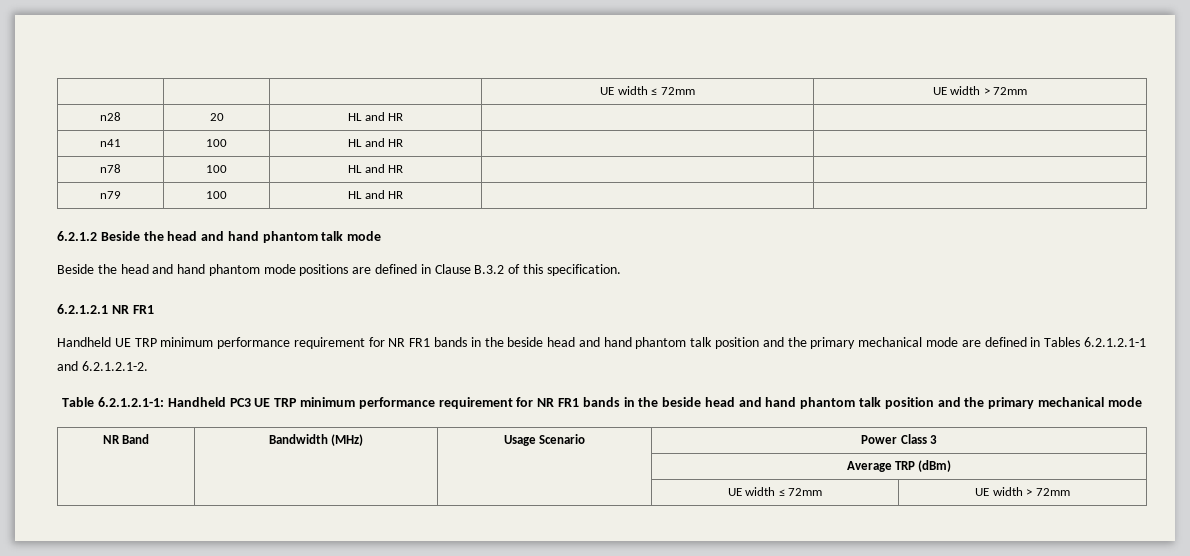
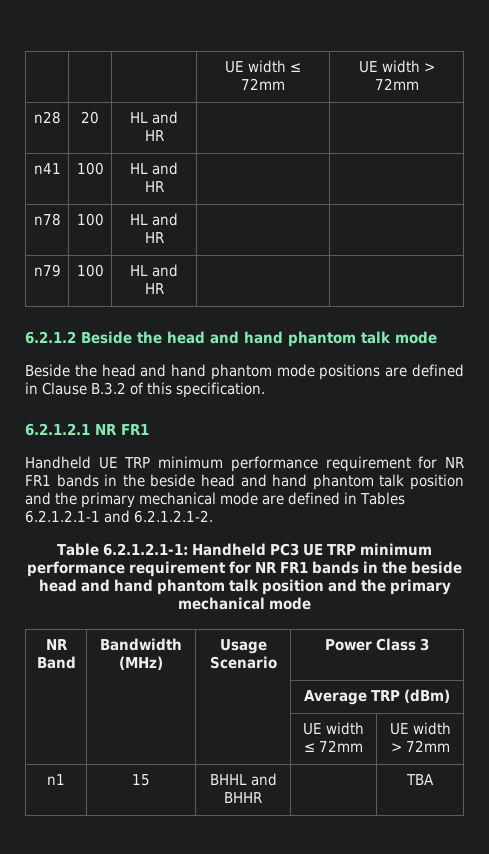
+ n1 | 15 | BHHL and BHHR | | TBA

